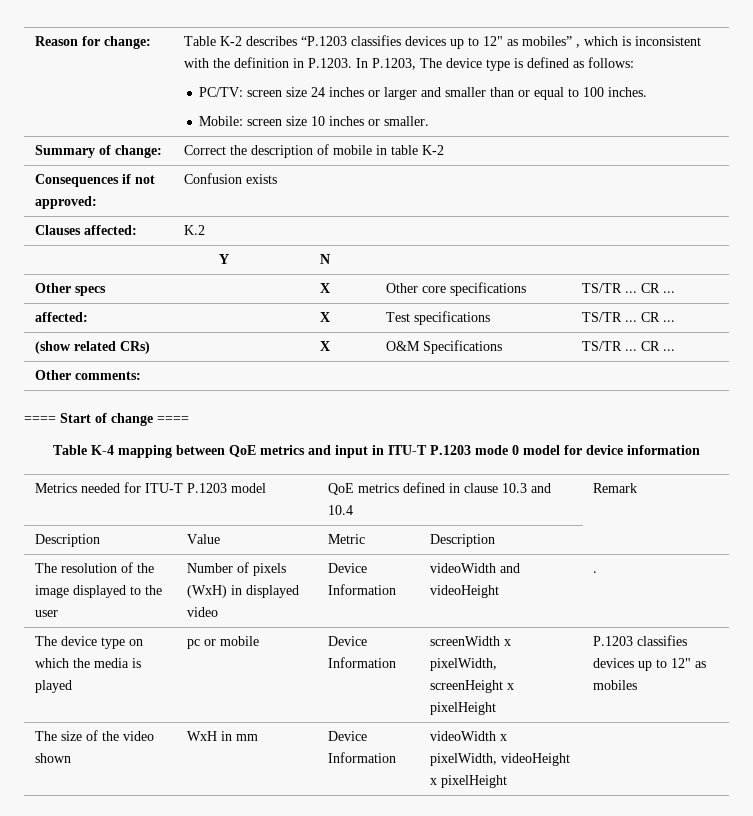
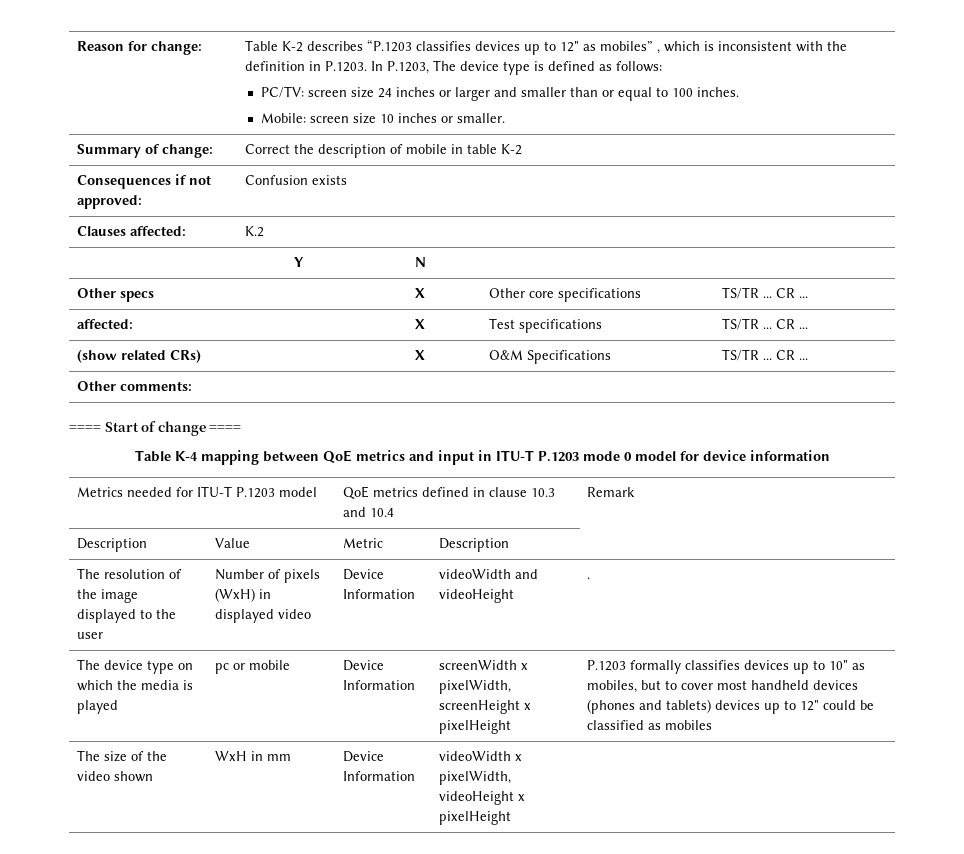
- P.1203 classifies devices up to 12" as mobiles
+ P.1203 formally classifies devices up to 10" as mobiles, but to cover most handheld devices (phones and tablets) devices up to 12" could be classified as mobiles

